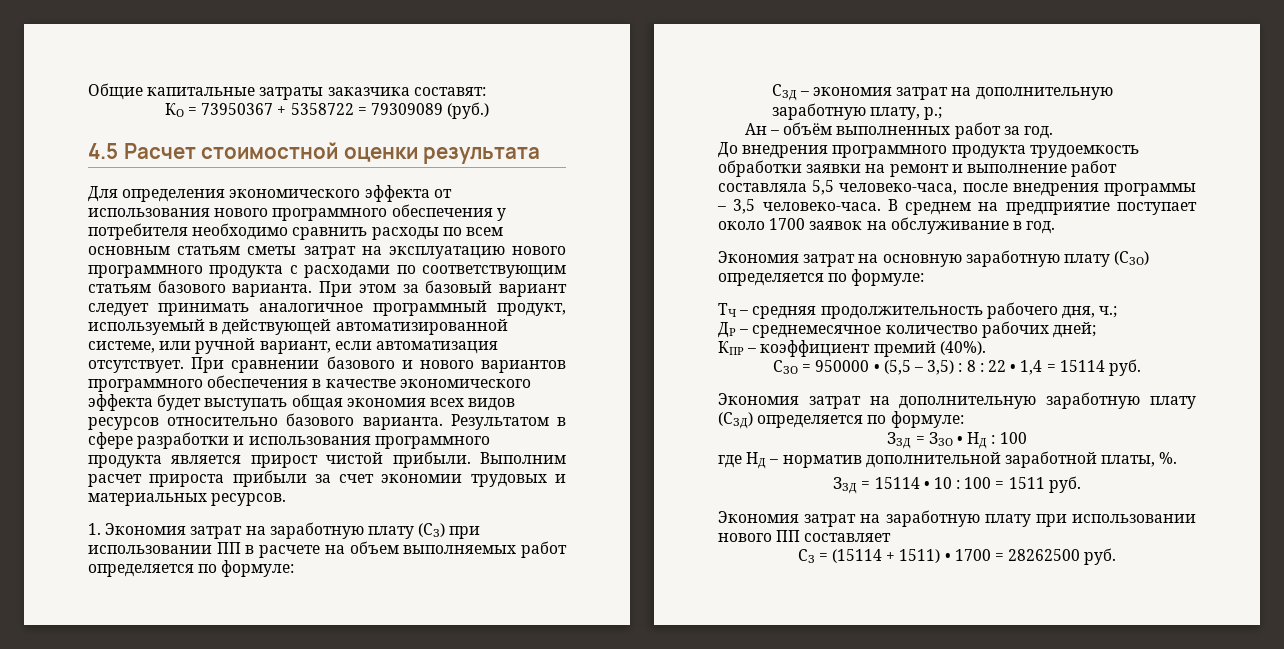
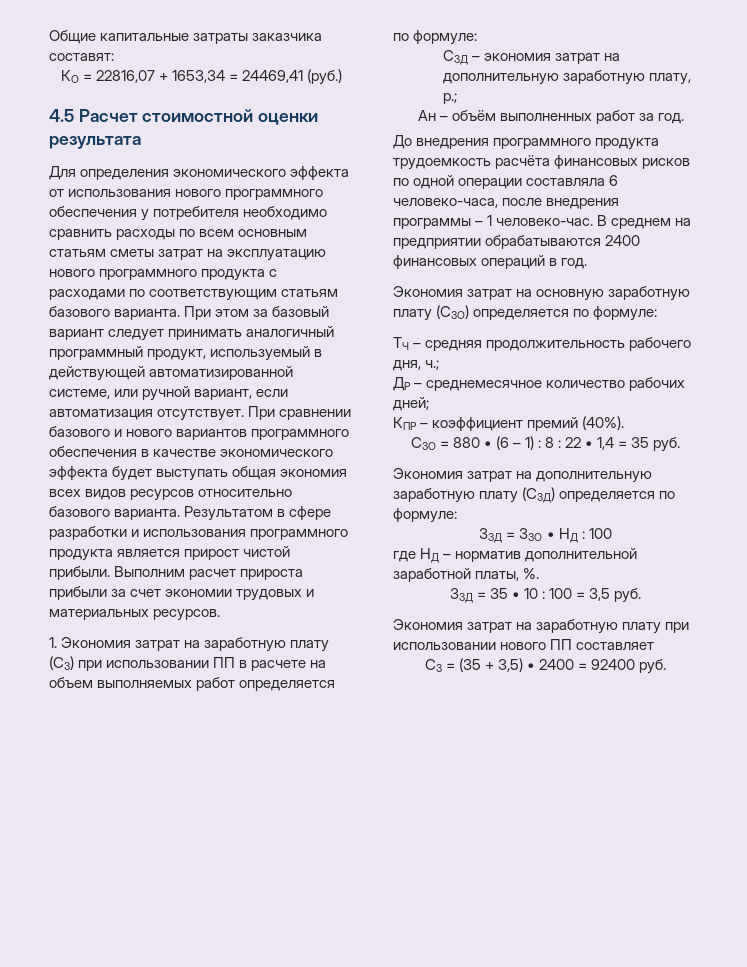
- КО = 73950367 + 5358722 = 79309089 (руб.)
+ КО = 22816,07 + 1653,34 = 24469,41 (руб.)
- При этом за базовый вариант следует принимать аналогичное программный продукт, используемый в действующей автоматизированной системе, или ручной вариант, если автоматизация отсутствует.
+ При этом за базовый вариант следует принимать аналогичный программный продукт, используемый в действующей автоматизированной системе, или ручной вариант, если автоматизация отсутствует.
- До внедрения программного продукта трудоемкость обработки заявки на ремонт и выполнение работ составляла 5,5 человеко-часа, после внедрения программы – 3,5 человеко-часа.
+ До внедрения программного продукта трудоемкость расчёта финансовых рисков по одной операции составляла 6 человеко-часа, после внедрения программы – 1 человеко-час.
- В среднем на предприятие поступает около 1700 заявок на обслуживание в год.
+ В среднем на предприятии обрабатываются 2400 финансовых операций в год.
- СЗО = 950000 • (5,5 – 3,5) : 8 : 22 • 1,4 = 15114 руб.
+ СЗО = 880 • (6 – 1) : 8 : 22 • 1,4 = 35 руб.
- ЗЗД = 15114 • 10 : 100 = 1511 руб.
+ ЗЗД = 35 • 10 : 100 = 3,5 руб.
- СЗ = (15114 + 1511) • 1700 = 28262500 руб.
+ СЗ = (35 + 3,5) • 2400 = 92400 руб.

